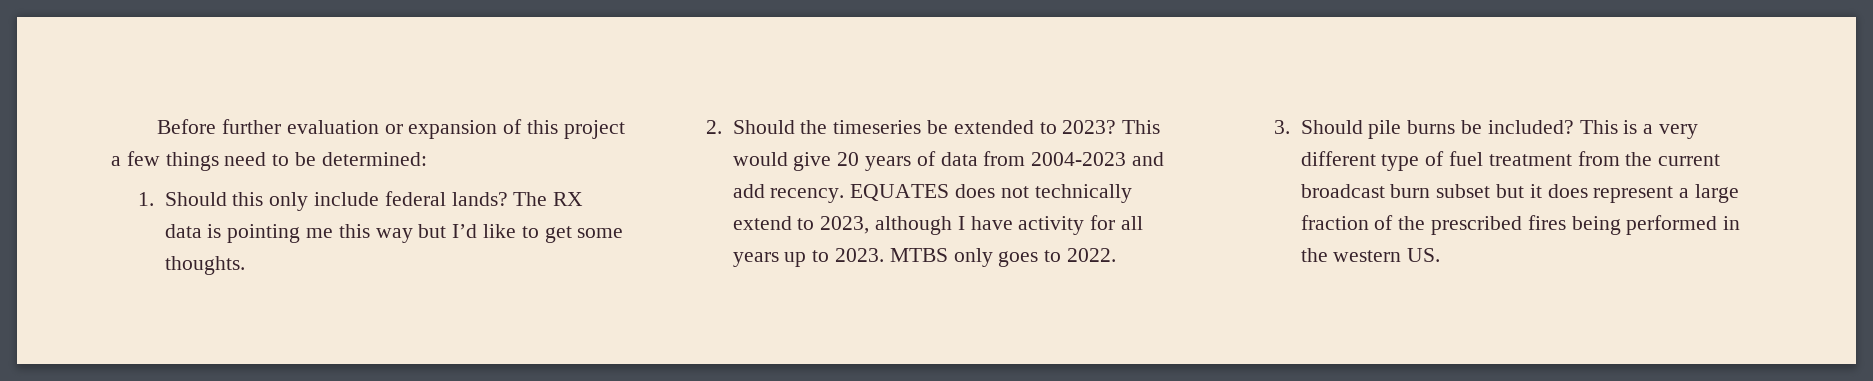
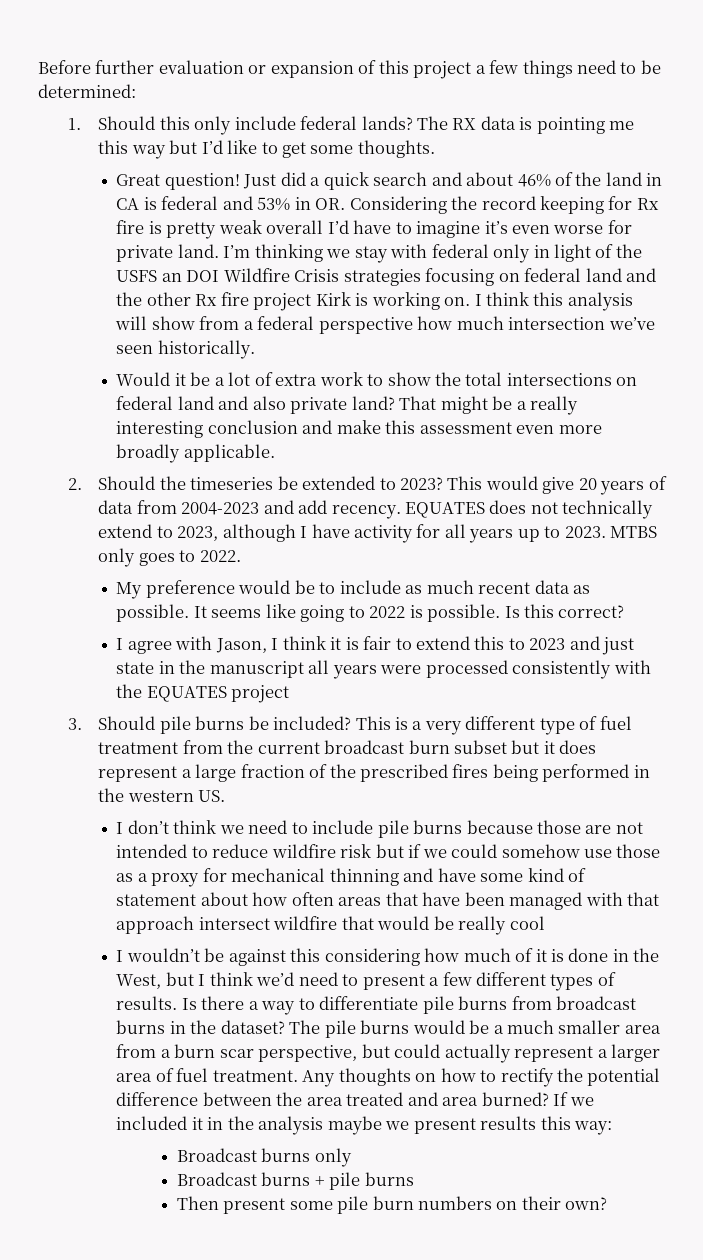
+ Great question! Just did a quick search and about 46% of the land in CA is federal and 53% in OR. Considering the record keeping for Rx fire is pretty weak overall I’d have to imagine it’s even worse for private land. I’m thinking we stay with federal only in light of the USFS an DOI Wildfire Crisis strategies focusing on federal land and the other Rx fire project Kirk is working on. I think this analysis will show from a federal perspective how much intersection we’ve seen historically.
+ Would it be a lot of extra work to show the total intersections on federal land and also private land? That might be a really interesting conclusion and make this assessment even more broadly applicable.
+ My preference would be to include as much recent data as possible. It seems like going to 2022 is possible. Is this correct?
+ I agree with Jason, I think it is fair to extend this to 2023 and just state in the manuscript all years were processed consistently with the EQUATES project
+ I don’t think we need to include pile burns because those are not intended to reduce wildfire risk but if we could somehow use those as a proxy for mechanical thinning and have some kind of statement about how often areas that have been managed with that approach intersect wildfire that would be really cool
+ I wouldn’t be against this considering how much of it is done in the West, but I think we’d need to present a few different types of results. Is there a way to differentiate pile burns from broadcast burns in the dataset? The pile burns would be a much smaller area from a burn scar perspective, but could actually represent a larger area of fuel treatment. Any thoughts on how to rectify the potential difference between the area treated and area burned? If we included it in the analysis maybe we present results this way:
+ Broadcast burns only
+ Broadcast burns + pile burns
+ Then present some pile burn numbers on their own?

